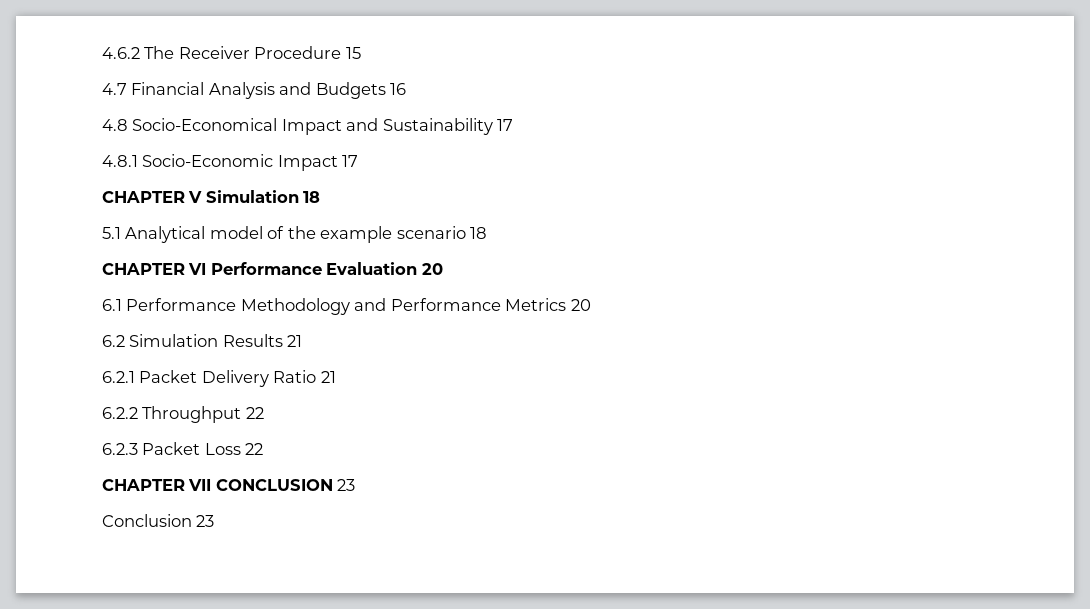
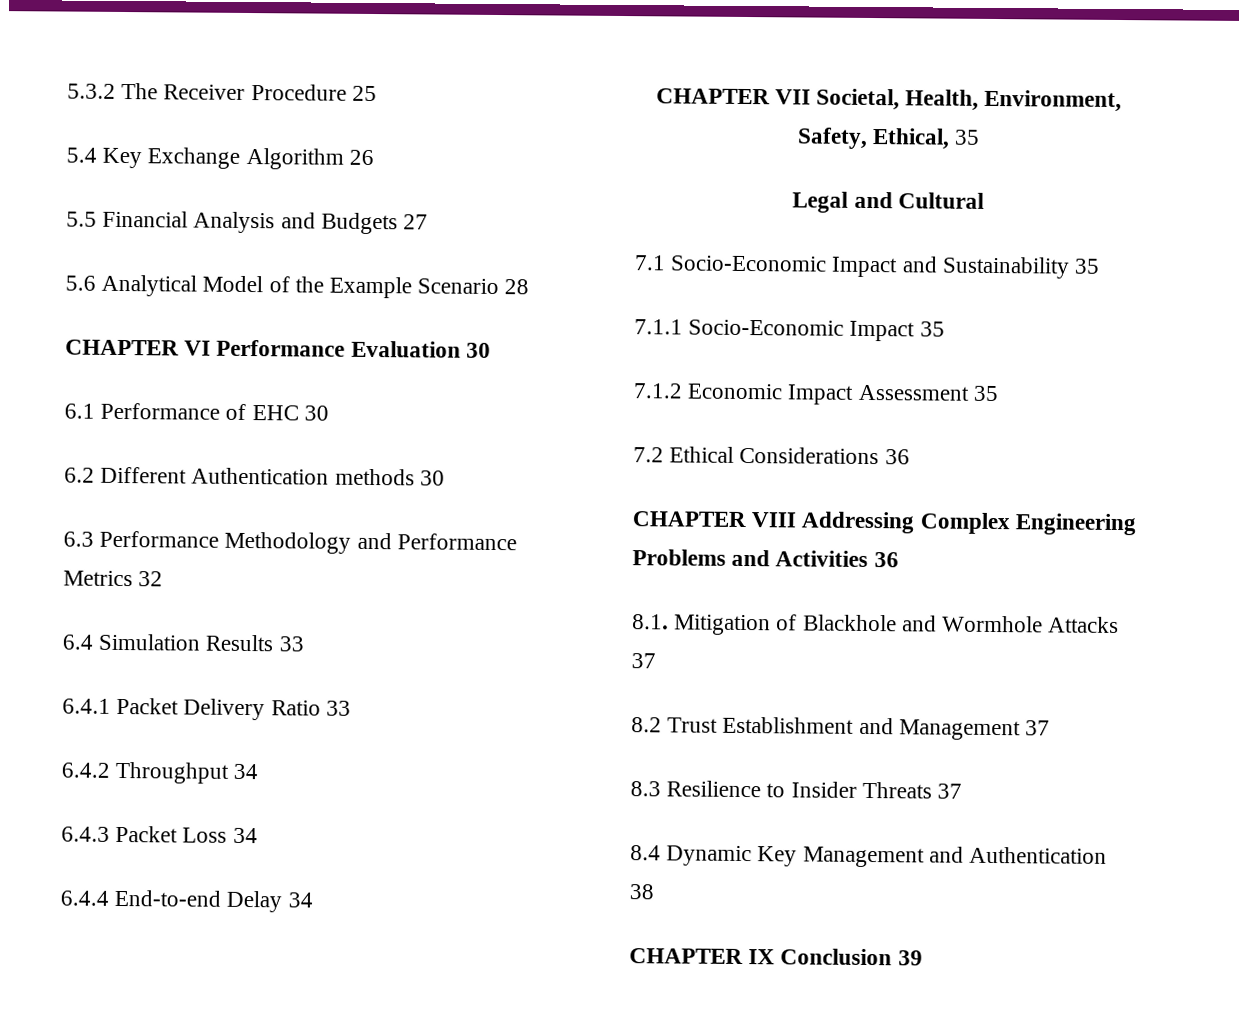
- 4.6.2 The Receiver Procedure 15
- 4.7 Financial Analysis and Budgets 16
- 4.8 Socio-Economical Impact and Sustainability 17
- 4.8.1 Socio-Economic Impact 17
- CHAPTER V Simulation 18
- 5.1 Analytical model of the example scenario 18
+ 5.3.2 The Receiver Procedure 25
+ 5.4 Key Exchange Algorithm 26
+ 5.5 Financial Analysis and Budgets 27
+ 5.6 Analytical Model of the Example Scenario 28
- CHAPTER VI Performance Evaluation 20
+ CHAPTER VI Performance Evaluation 30
- 6.1 Performance Methodology and Performance Metrics 20
- 6.2 Simulation Results 21
- 6.2.1 Packet Delivery Ratio 21
- 6.2.2 Throughput 22
- 6.2.3 Packet Loss 22
- CHAPTER VII CONCLUSION 23
- Conclusion 23
+ 6.1 Performance of EHC 30
+ 6.2 Different Authentication methods 30
+ 6.3 Performance Methodology and Performance Metrics 32
+ 6.4 Simulation Results 33
+ 6.4.1 Packet Delivery Ratio 33
+ 6.4.2 Throughput 34
+ 6.4.3 Packet Loss 34
+ 6.4.4 End-to-end Delay 34
+ CHAPTER VII Societal, Health, Environment, Safety, Ethical, 35
+ Legal and Cultural
+ 7.1 Socio-Economic Impact and Sustainability 35
+ 7.1.1 Socio-Economic Impact 35
+ 7.1.2 Economic Impact Assessment 35
+ 7.2 Ethical Considerations 36
+ CHAPTER VIII Addressing Complex Engineering Problems and Activities 36
+ 8.1. Mitigation of Blackhole and Wormhole Attacks 37
+ 8.2 Trust Establishment and Management 37
+ 8.3 Resilience to Insider Threats 37
+ 8.4 Dynamic Key Management and Authentication 38
+ CHAPTER IX Conclusion 39

